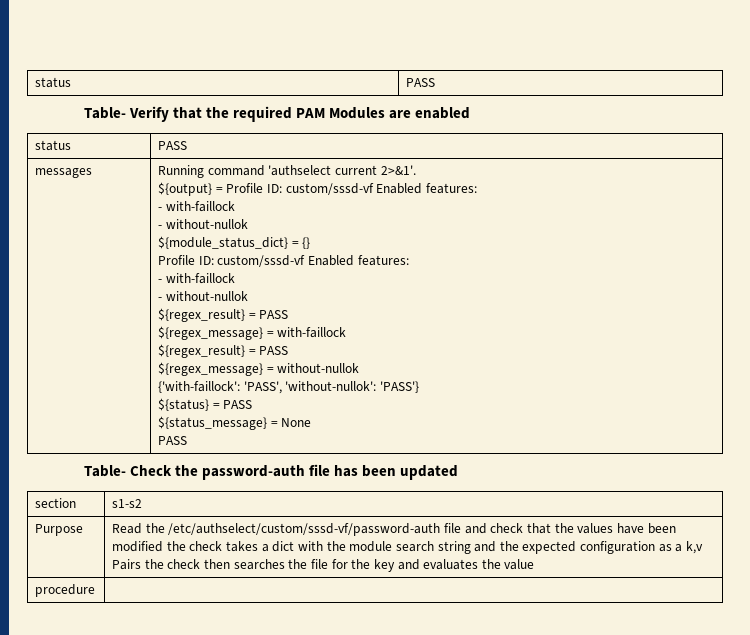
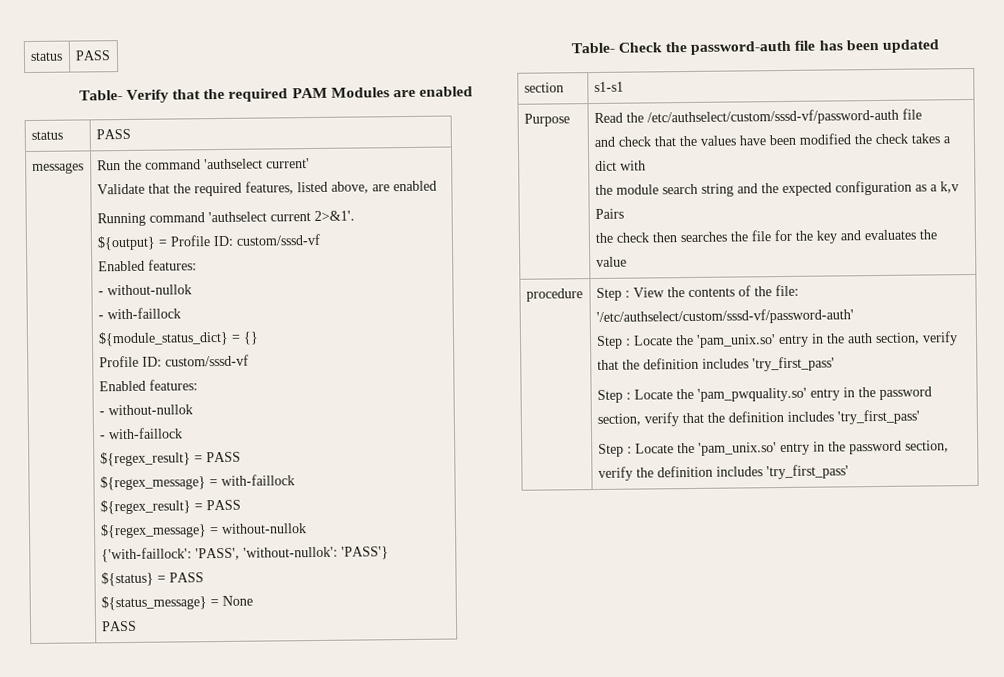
+ Run the command 'authselect current'
+ Validate that the required features, listed above, are enabled
- ${output} = Profile ID: custom/sssd-vf Enabled features:
+ ${output} = Profile ID: custom/sssd-vf
+ Enabled features:
+ - without-nullok
  - with-faillock
- - without-nullok
  ${module_status_dict} = {}
- Profile ID: custom/sssd-vf Enabled features:
+ Profile ID: custom/sssd-vf
+ Enabled features:
+ - without-nullok
  - with-faillock
- - without-nullok
- section | s1-s2
+ section | s1-s1
- Read the /etc/authselect/custom/sssd-vf/password-auth file and check that the values have been modified the check takes a dict with the module search string and the expected configuration as a k,v Pairs the check then searches the file for the key and evaluates the value
+ Read the /etc/authselect/custom/sssd-vf/password-auth file
+ and check that the values have been modified the check takes a dict with
+ the module search string and the expected configuration as a k,v Pairs
+ the check then searches the file for the key and evaluates the value
+ Step : View the contents of the file: '/etc/authselect/custom/sssd-vf/password-auth'
+ Step : Locate the 'pam_unix.so' entry in the auth section, verify that the definition includes 'try_first_pass'
+ Step : Locate the 'pam_pwquality.so' entry in the password section, verify that the definition includes 'try_first_pass'
+ Step : Locate the 'pam_unix.so' entry in the password section, verify the definition includes 'try_first_pass'

